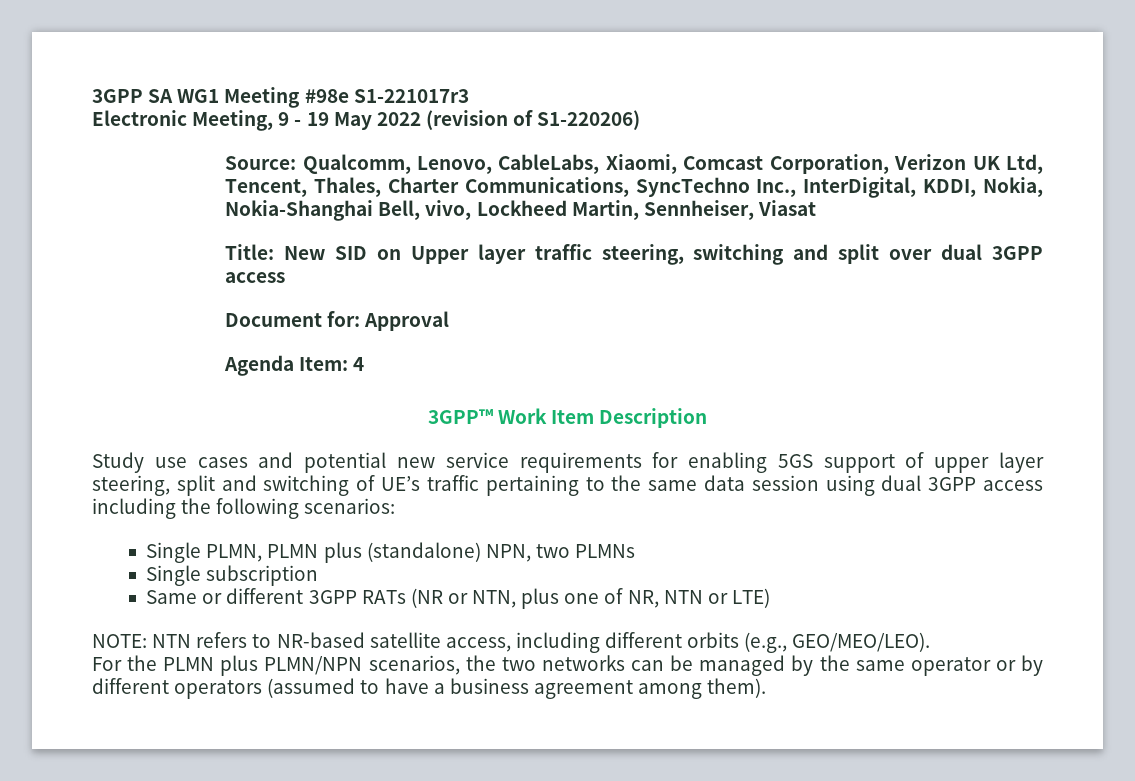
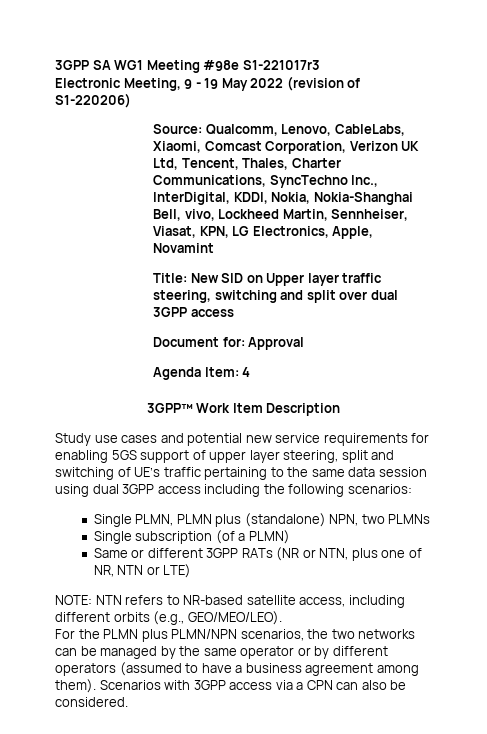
- Source: Qualcomm, Lenovo, CableLabs, Xiaomi, Comcast Corporation, Verizon UK Ltd, Tencent, Thales, Charter Communications, SyncTechno Inc., InterDigital, KDDI, Nokia, Nokia-Shanghai Bell, vivo, Lockheed Martin, Sennheiser, Viasat
+ Source: Qualcomm, Lenovo, CableLabs, Xiaomi, Comcast Corporation, Verizon UK Ltd, Tencent, Thales, Charter Communications, SyncTechno Inc., InterDigital, KDDI, Nokia, Nokia-Shanghai Bell, vivo, Lockheed Martin, Sennheiser, Viasat, KPN, LG Electronics, Apple, Novamint
- Single subscription
+ Single subscription (of a PLMN)
+ Scenarios with 3GPP access via a CPN can also be considered.

